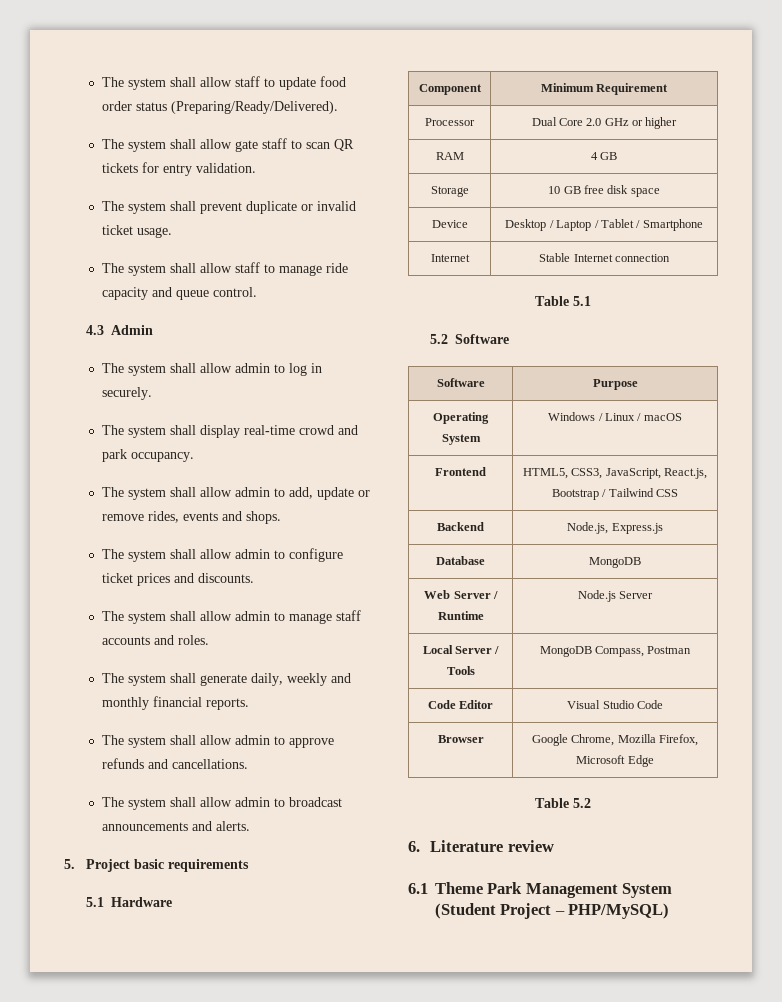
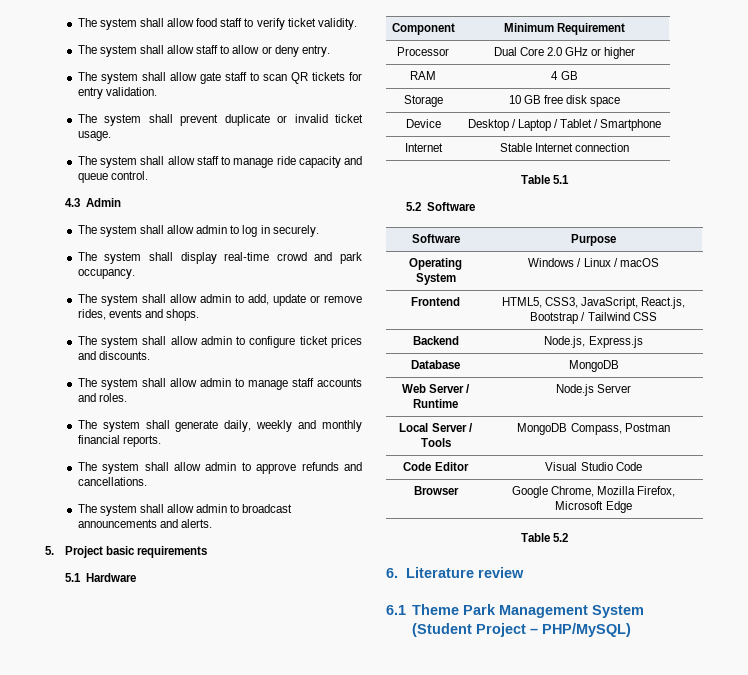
- The system shall allow staff to update food order status (Preparing/Ready/Delivered).
+ The system shall allow food staff to verify ticket validity.
+ The system shall allow staff to allow or deny entry.

